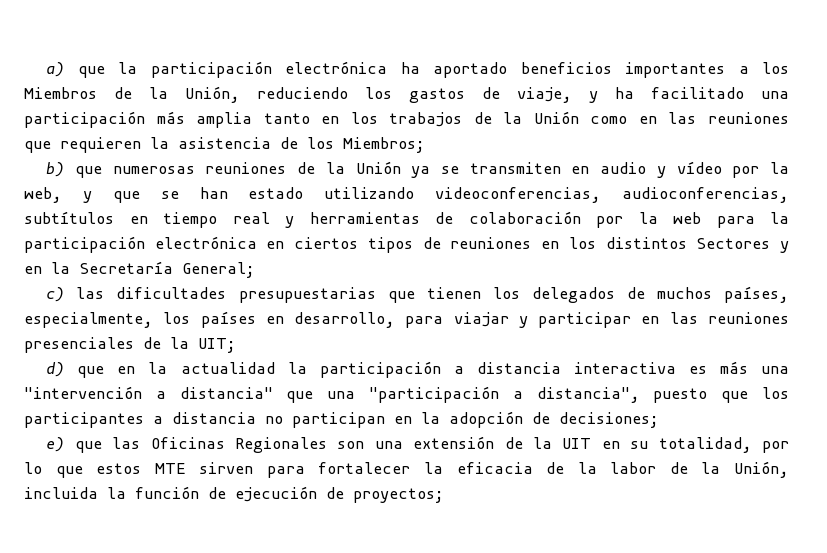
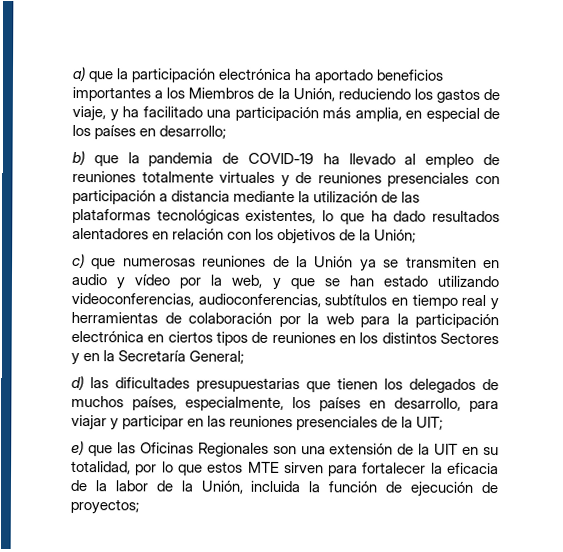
- a) que la participación electrónica ha aportado beneficios importantes a los Miembros de la Unión, reduciendo los gastos de viaje, y ha facilitado una participación más amplia tanto en los trabajos de la Unión como en las reuniones que requieren la asistencia de los Miembros;
- b) que numerosas reuniones de la Unión ya se transmiten en audio y vídeo por la web, y que se han estado utilizando videoconferencias, audioconferencias, subtítulos en tiempo real y herramientas de colaboración por la web para la participación electrónica en ciertos tipos de reuniones en los distintos Sectores y en la Secretaría General;
+ a) que la participación electrónica ha aportado beneficios importantes a los Miembros de la Unión, reduciendo los gastos de viaje, y ha facilitado una participación más amplia, en especial de los países en desarrollo;
+ b) que la pandemia de COVID-19 ha llevado al empleo de reuniones totalmente virtuales y de reuniones presenciales con participación a distancia mediante la utilización de las plataformas tecnológicas existentes, lo que ha dado resultados alentadores en relación con los objetivos de la Unión;
+ c) que numerosas reuniones de la Unión ya se transmiten en audio y vídeo por la web, y que se han estado utilizando videoconferencias, audioconferencias, subtítulos en tiempo real y herramientas de colaboración por la web para la participación electrónica en ciertos tipos de reuniones en los distintos Sectores y en la Secretaría General;
- c) las dificultades presupuestarias que tienen los delegados de muchos países, especialmente, los países en desarrollo, para viajar y participar en las reuniones presenciales de la UIT;
+ d) las dificultades presupuestarias que tienen los delegados de muchos países, especialmente, los países en desarrollo, para viajar y participar en las reuniones presenciales de la UIT;
- d) que en la actualidad la participación a distancia interactiva es más una "intervención a distancia" que una "participación a distancia", puesto que los participantes a distancia no participan en la adopción de decisiones;

